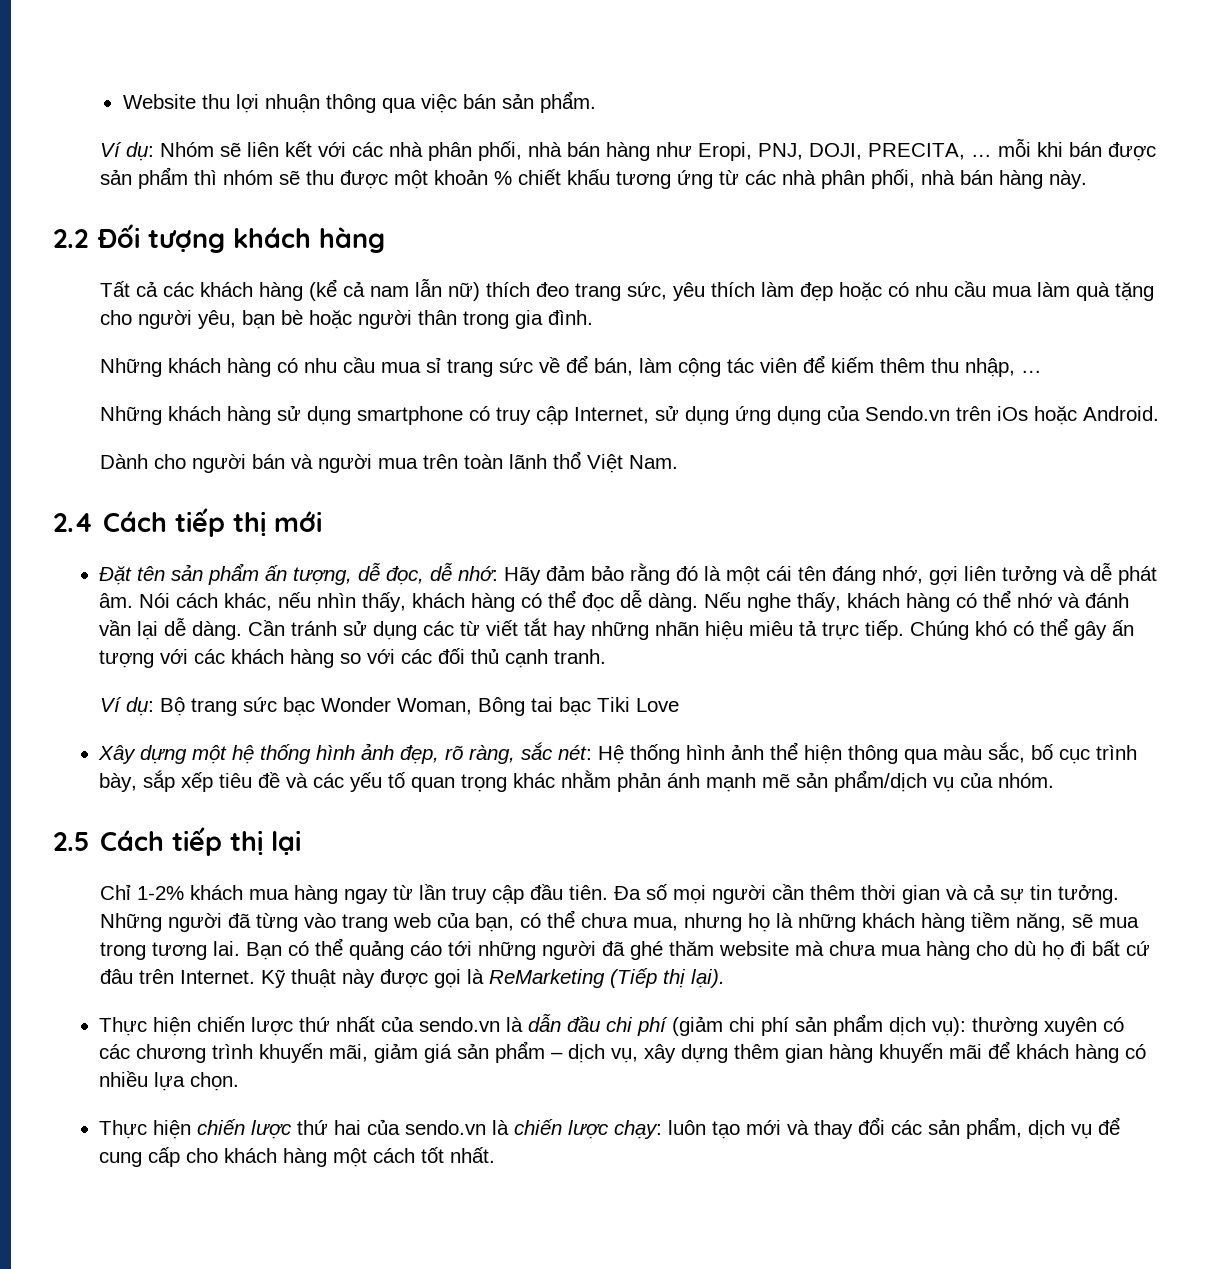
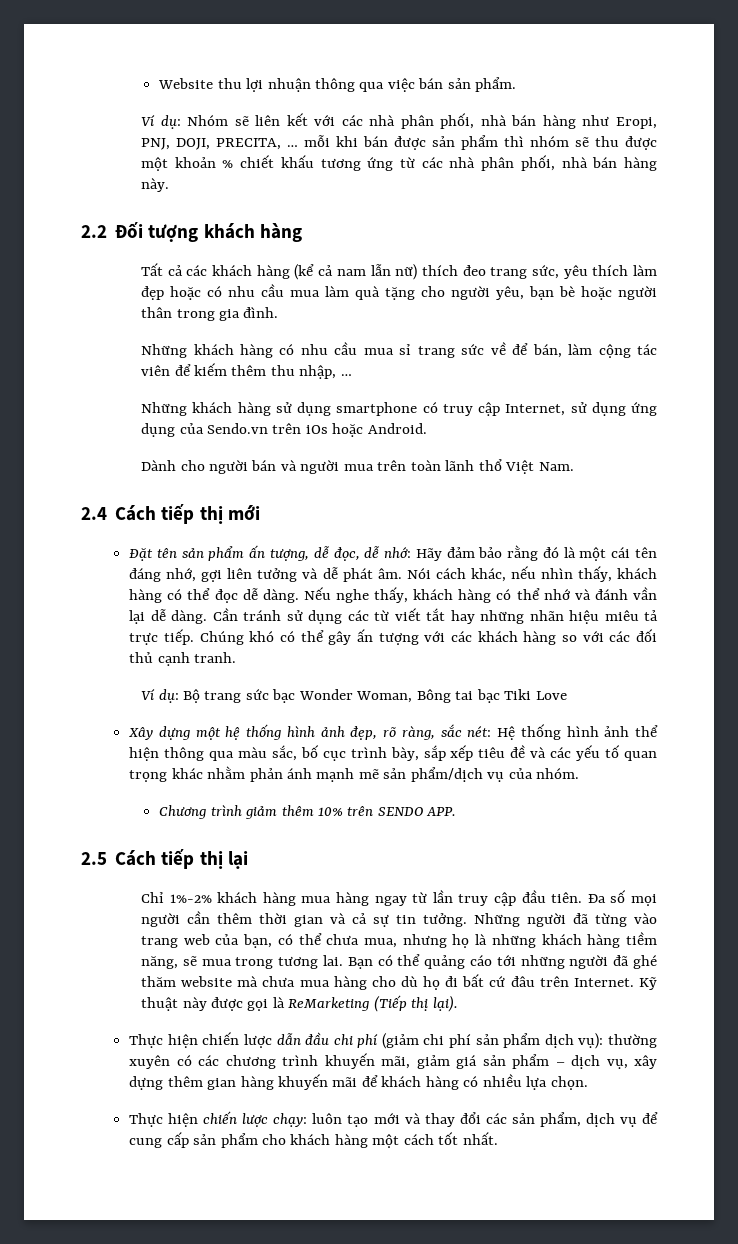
+ Chương trình giảm thêm 10% trên SENDO APP.
- Chỉ 1-2% khách mua hàng ngay từ lần truy cập đầu tiên.
+ Chỉ 1%-2% khách hàng mua hàng ngay từ lần truy cập đầu tiên.
- Thực hiện chiến lược thứ nhất của sendo.vn là dẫn đầu chi phí (giảm chi phí sản phẩm dịch vụ): thường xuyên có các chương trình khuyến mãi, giảm giá sản phẩm – dịch vụ, xây dựng thêm gian hàng khuyến mãi để khách hàng có nhiều lựa chọn.
+ Thực hiện chiến lược dẫn đầu chi phí (giảm chi phí sản phẩm dịch vụ): thường xuyên có các chương trình khuyến mãi, giảm giá sản phẩm – dịch vụ, xây dựng thêm gian hàng khuyến mãi để khách hàng có nhiều lựa chọn.
- Thực hiện chiến lược thứ hai của sendo.vn là chiến lược chạy: luôn tạo mới và thay đổi các sản phẩm, dịch vụ để cung cấp cho khách hàng một cách tốt nhất.
+ Thực hiện chiến lược chạy: luôn tạo mới và thay đổi các sản phẩm, dịch vụ để cung cấp sản phẩm cho khách hàng một cách tốt nhất.

